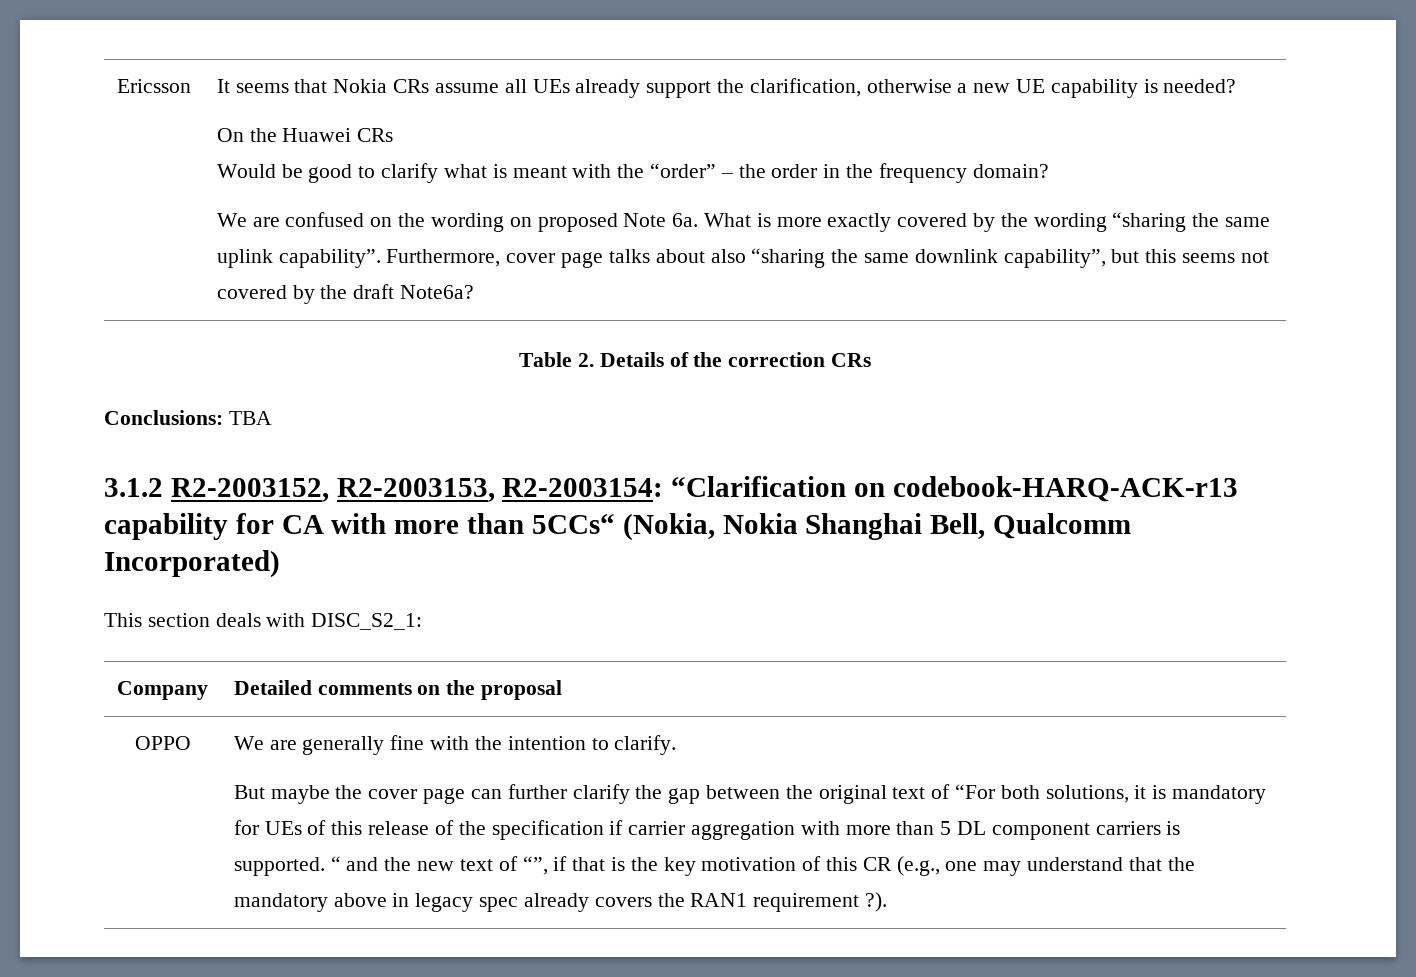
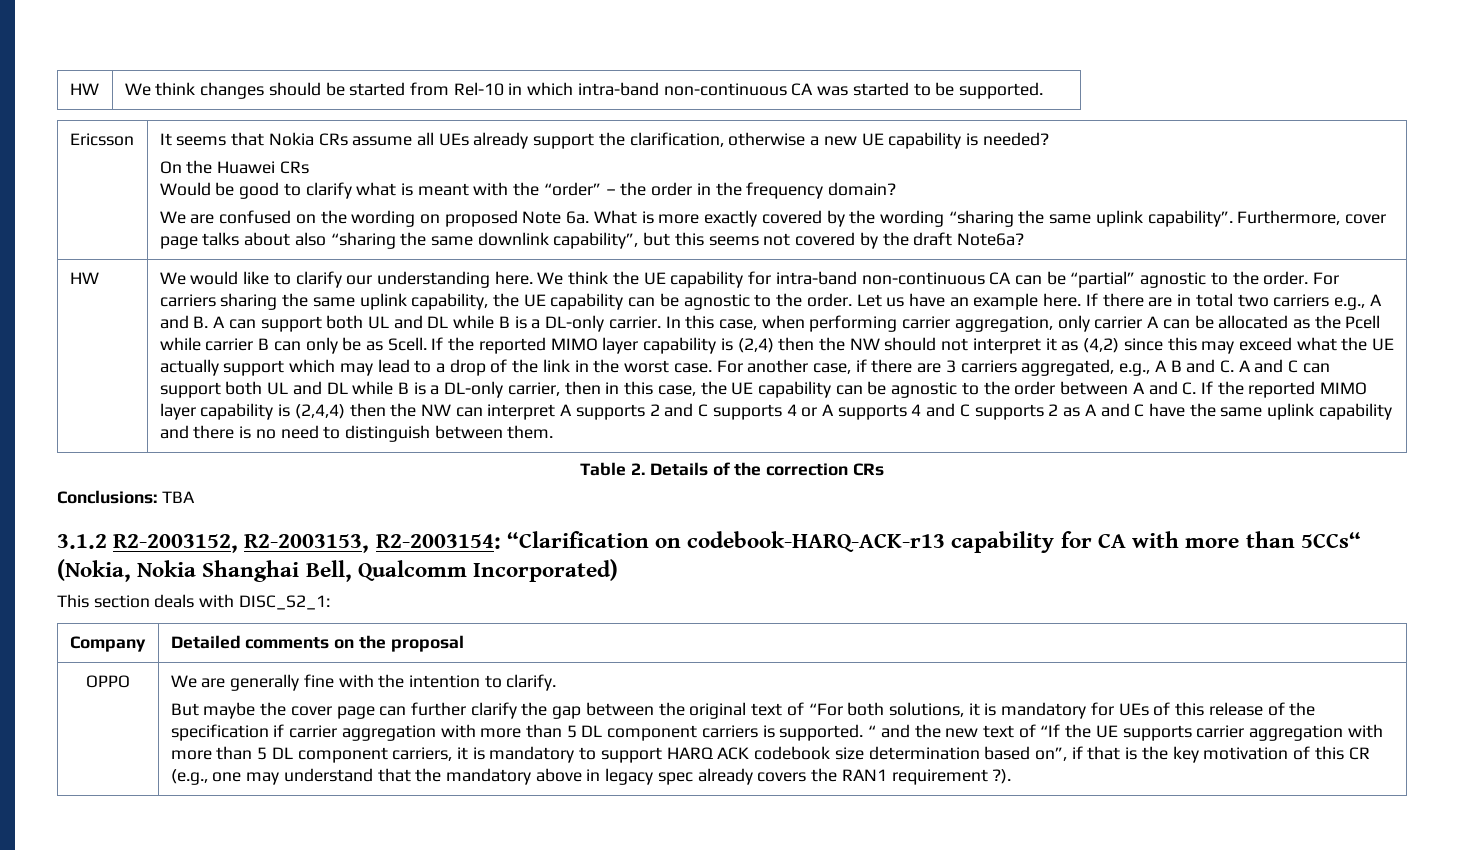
+ HW | We think changes should be started from Rel-10 in which intra-band non-continuous CA was started to be supported.
+ HW | We would like to clarify our understanding here. We think the UE capability for intra-band non-continuous CA can be “partial” agnostic to the order. For carriers sharing the same uplink capability, the UE capability can be agnostic to the order. Let us have an example here. If there are in total two carriers e.g., A and B. A can support both UL and DL while B is a DL-only carrier. In this case, when performing carrier aggregation, only carrier A can be allocated as the Pcell while carrier B can only be as Scell. If the reported MIMO layer capability is (2,4) then the NW should not interpret it as (4,2) since this may exceed what the UE actually support which may lead to a drop of the link in the worst case. For another case, if there are 3 carriers aggregated, e.g., A B and C. A and C can support both UL and DL while B is a DL-only carrier, then in this case, the UE capability can be agnostic to the order between A and C. If the reported MIMO layer capability is (2,4,4) then the NW can interpret A supports 2 and C supports 4 or A supports 4 and C supports 2 as A and C have the same uplink capability and there is no need to distinguish between them.
- “ and the new text of “”, if that is the key motivation of this CR (e.g., one may understand that the mandatory above in legacy spec already covers the RAN1 requirement ?).
+ “ and the new text of “If the UE supports carrier aggregation with more than 5 DL component carriers, it is mandatory to support HARQ ACK codebook size determination based on”, if that is the key motivation of this CR (e.g., one may understand that the mandatory above in legacy spec already covers the RAN1 requirement ?).

